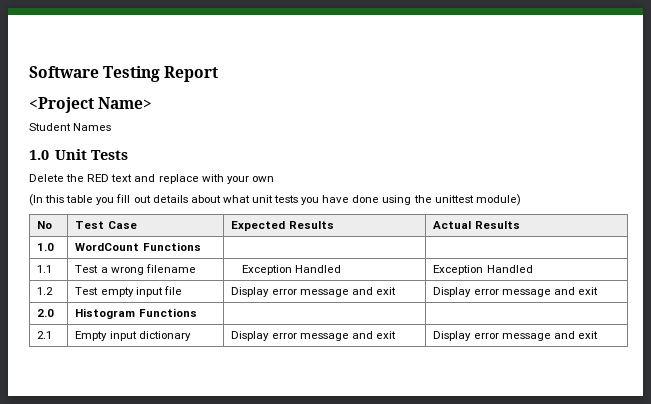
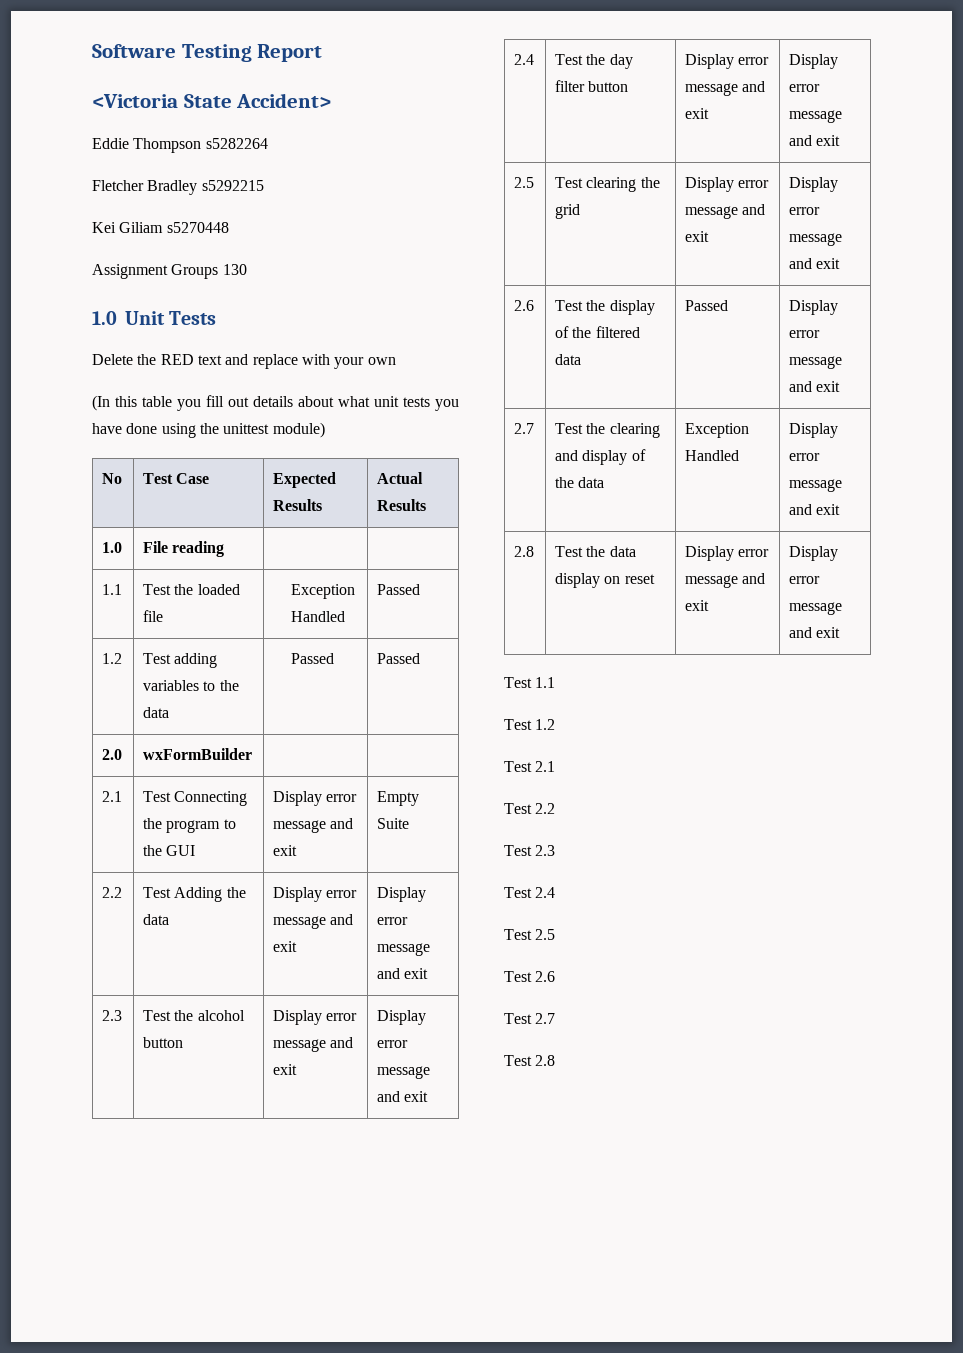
- <Project Name>
- Student Names
+ <Victoria State Accident>
+ Eddie Thompson s5282264
+ Fletcher Bradley s5292215
+ Kei Giliam s5270448
+ Assignment Groups 130
- 1.0 | WordCount Functions | |
+ 1.0 | File reading | |
- 1.1 | Test a wrong filename | Exception Handled | Exception Handled
+ 1.1 | Test the loaded file | Exception Handled | Passed
- 1.2 | Test empty input file | Display error message and exit | Display error message and exit
+ 1.2 | Test adding variables to the data | Passed | Passed
+ 2.0 | wxFormBuilder | |
+ 2.1 | Test Connecting the program to the GUI | Display error message and exit | Empty Suite
+ 2.2 | Test Adding the data | Display error message and exit | Display error message and exit
- 2.0 | Histogram Functions | |
- 2.1 | Empty input dictionary | Display error message and exit | Display error message and exit
+ 2.3 | Test the alcohol button | Display error message and exit | Display error message and exit
+ 2.4 | Test the day filter button | Display error message and exit | Display error message and exit
+ 2.5 | Test clearing the grid | Display error message and exit | Display error message and exit
+ 2.6 | Test the display of the filtered data | Passed | Display error message and exit
+ 2.7 | Test the clearing and display of the data | Exception Handled | Display error message and exit
+ 2.8 | Test the data display on reset | Display error message and exit | Display error message and exit
+ Test 1.1
+ Test 1.2
+ Test 2.1
+ Test 2.2
+ Test 2.3
+ Test 2.4
+ Test 2.5
+ Test 2.6
+ Test 2.7
+ Test 2.8

